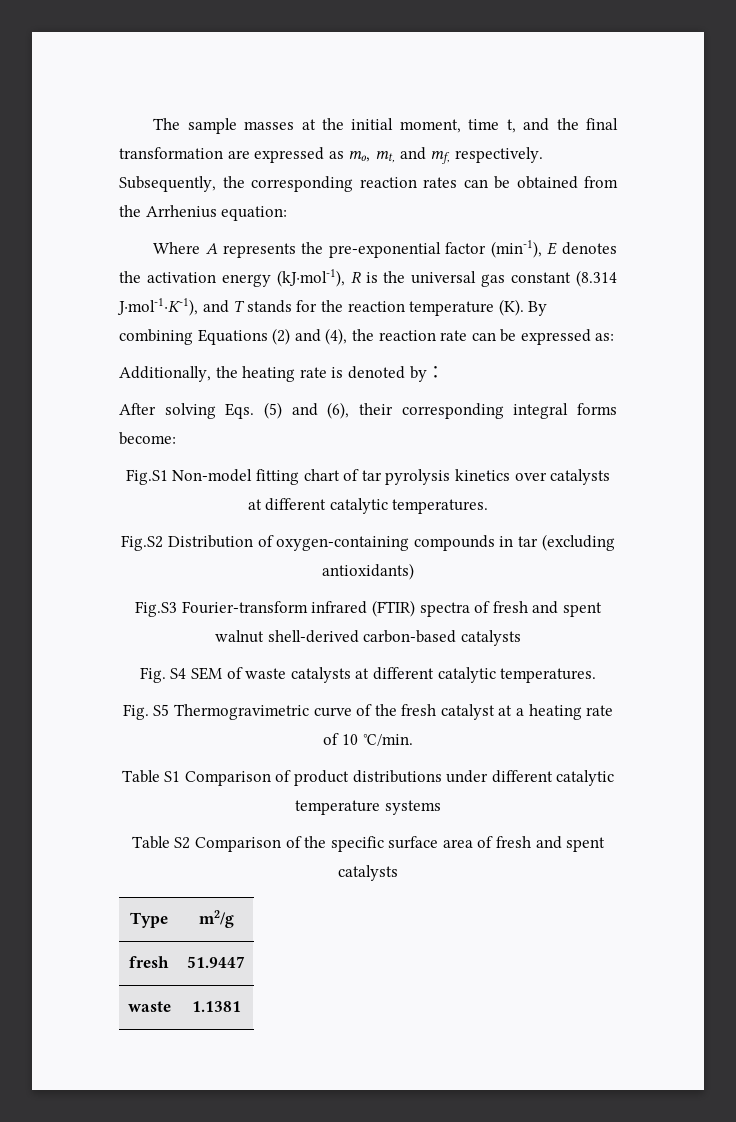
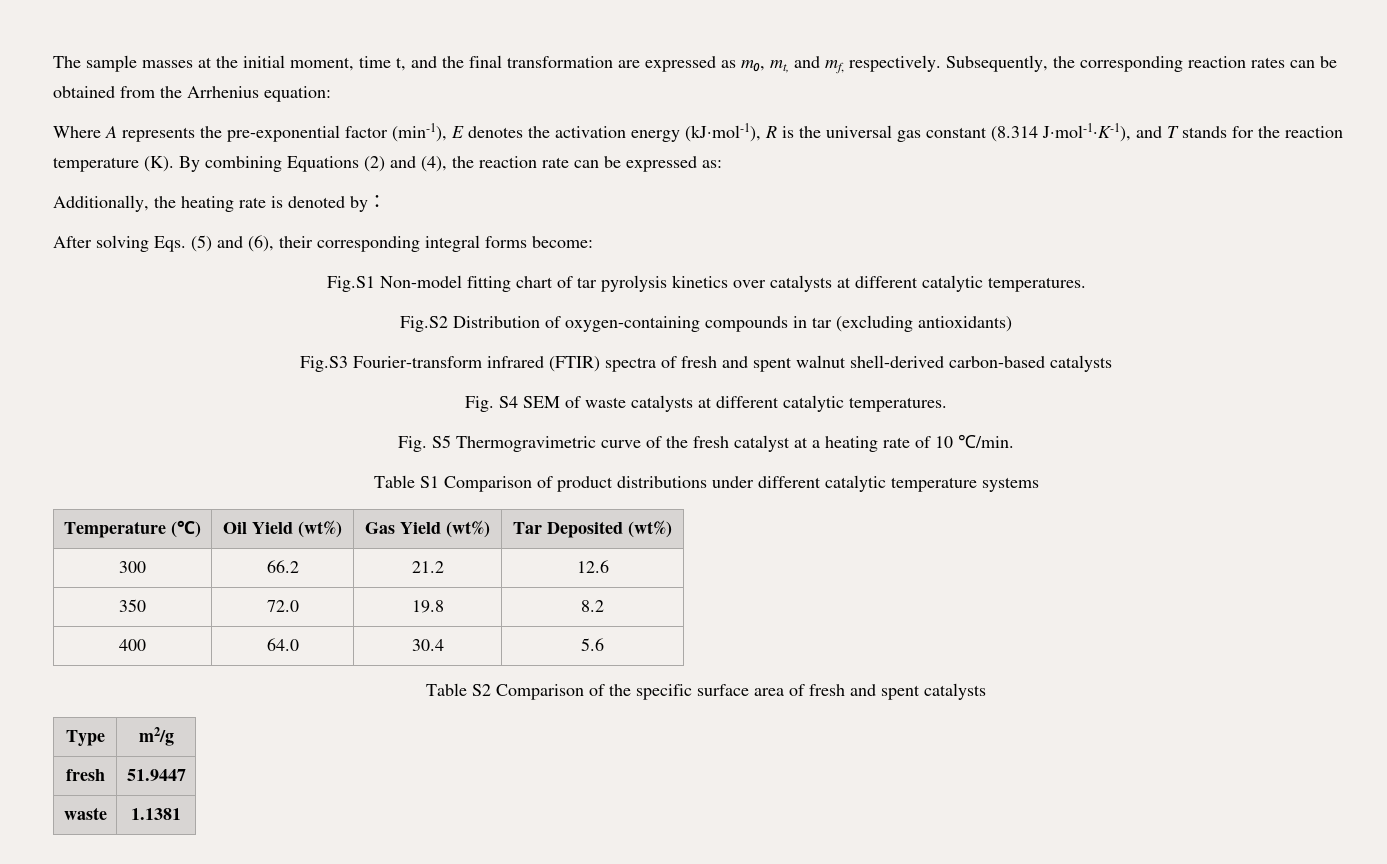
+ Temperature (℃) | Oil Yield (wt%) | Gas Yield (wt%) | Tar Deposited (wt%)
+ 300 | 66.2 | 21.2 | 12.6
+ 350 | 72.0 | 19.8 | 8.2
+ 400 | 64.0 | 30.4 | 5.6

